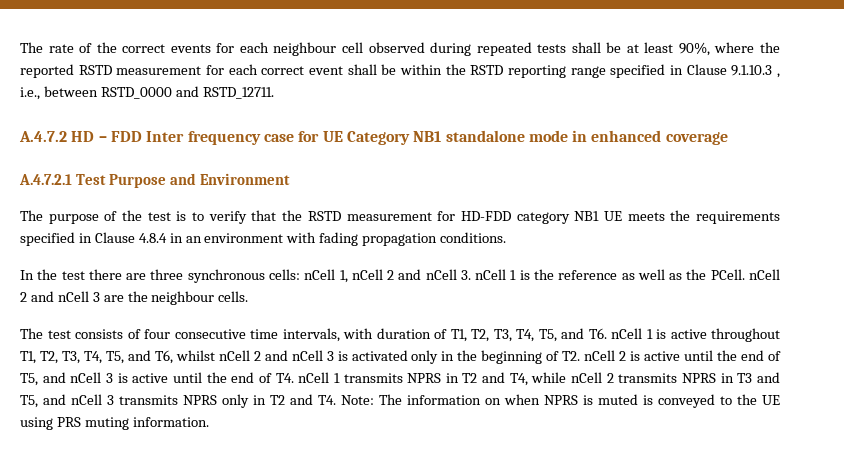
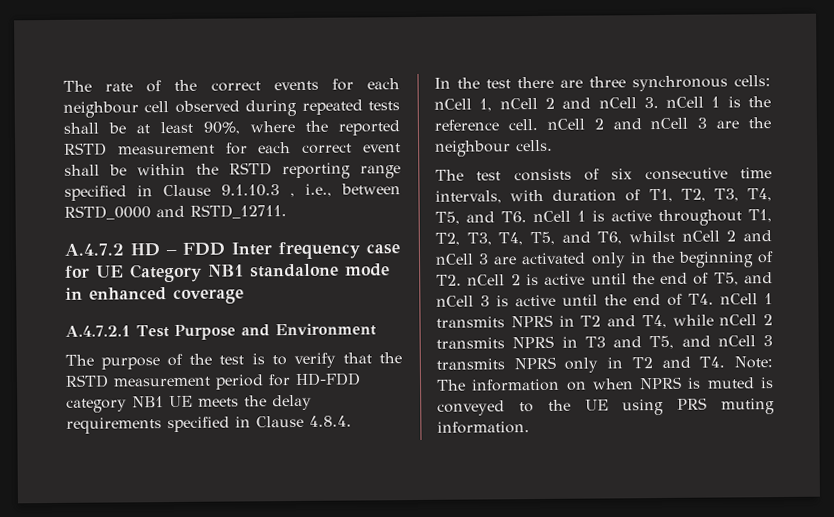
- The purpose of the test is to verify that the RSTD measurement for HD-FDD category NB1 UE meets the requirements specified in Clause 4.8.4 in an environment with fading propagation conditions.
+ The purpose of the test is to verify that the RSTD measurement period for HD-FDD category NB1 UE meets the delay requirements specified in Clause 4.8.4.
- In the test there are three synchronous cells: nCell 1, nCell 2 and nCell 3. nCell 1 is the reference as well as the PCell. nCell 2 and nCell 3 are the neighbour cells.
+ In the test there are three synchronous cells: nCell 1, nCell 2 and nCell 3. nCell 1 is the reference cell. nCell 2 and nCell 3 are the neighbour cells.
- The test consists of four consecutive time intervals, with duration of T1, T2, T3, T4, T5, and T6. nCell 1 is active throughout T1, T2, T3, T4, T5, and T6, whilst nCell 2 and nCell 3 is activated only in the beginning of T2. nCell 2 is active until the end of T5, and nCell 3 is active until the end of T4. nCell 1 transmits NPRS in T2 and T4, while nCell 2 transmits NPRS in T3 and T5, and nCell 3 transmits NPRS only in T2 and T4. Note:
+ The test consists of six consecutive time intervals, with duration of T1, T2, T3, T4, T5, and T6. nCell 1 is active throughout T1, T2, T3, T4, T5, and T6, whilst nCell 2 and nCell 3 are activated only in the beginning of T2. nCell 2 is active until the end of T5, and nCell 3 is active until the end of T4. nCell 1 transmits NPRS in T2 and T4, while nCell 2 transmits NPRS in T3 and T5, and nCell 3 transmits NPRS only in T2 and T4. Note:

